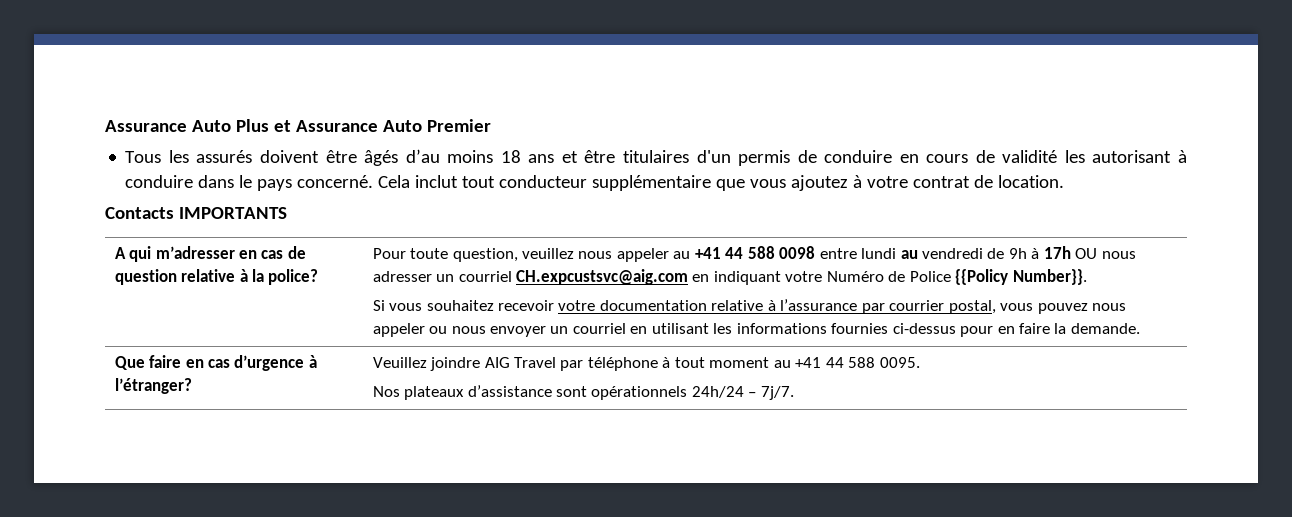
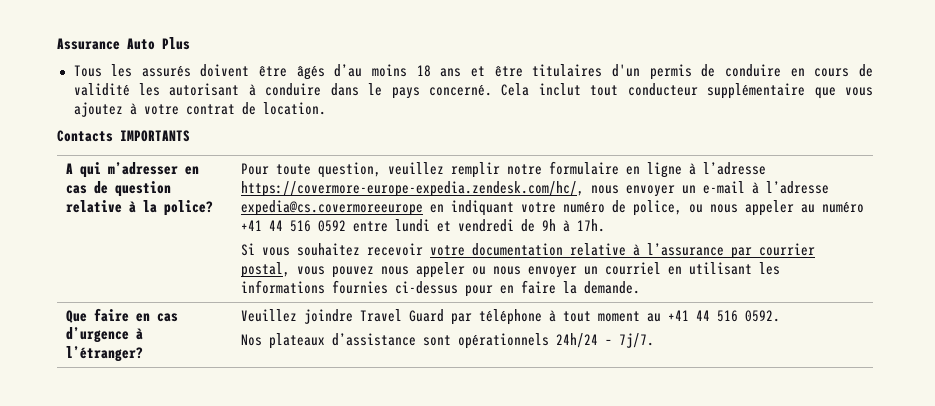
- Assurance Auto Plus et Assurance Auto Premier
+ Assurance Auto Plus
- Pour toute question, veuillez nous appeler au +41 44 588 0098 entre lundi au vendredi de 9h à 17h OU nous adresser un courriel CH.expcustsvc@aig.com en indiquant votre Numéro de Police {{Policy Number}}.
+ Pour toute question, veuillez remplir notre formulaire en ligne à l’adresse https://covermore-europe-expedia.zendesk.com/hc/, nous envoyer un e-mail à l’adresse expedia@cs.covermoreeurope en indiquant votre numéro de police, ou nous appeler au numéro +41 44 516 0592 entre lundi et vendredi de 9h à 17h.
- Que faire en cas d’urgence à l’étranger? | Veuillez joindre AIG Travel par téléphone à tout moment au +41 44 588 0095.
+ Que faire en cas d’urgence à l’étranger? | Veuillez joindre Travel Guard par téléphone à tout moment au +41 44 516 0592.

